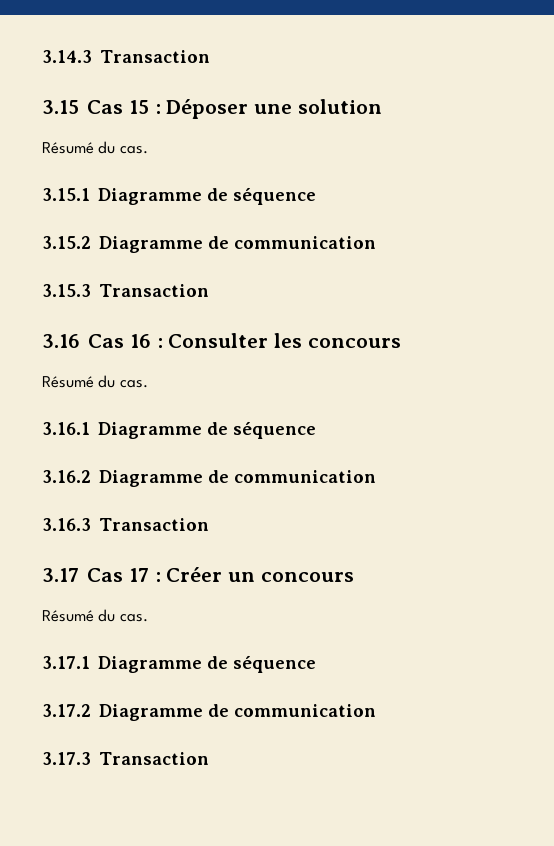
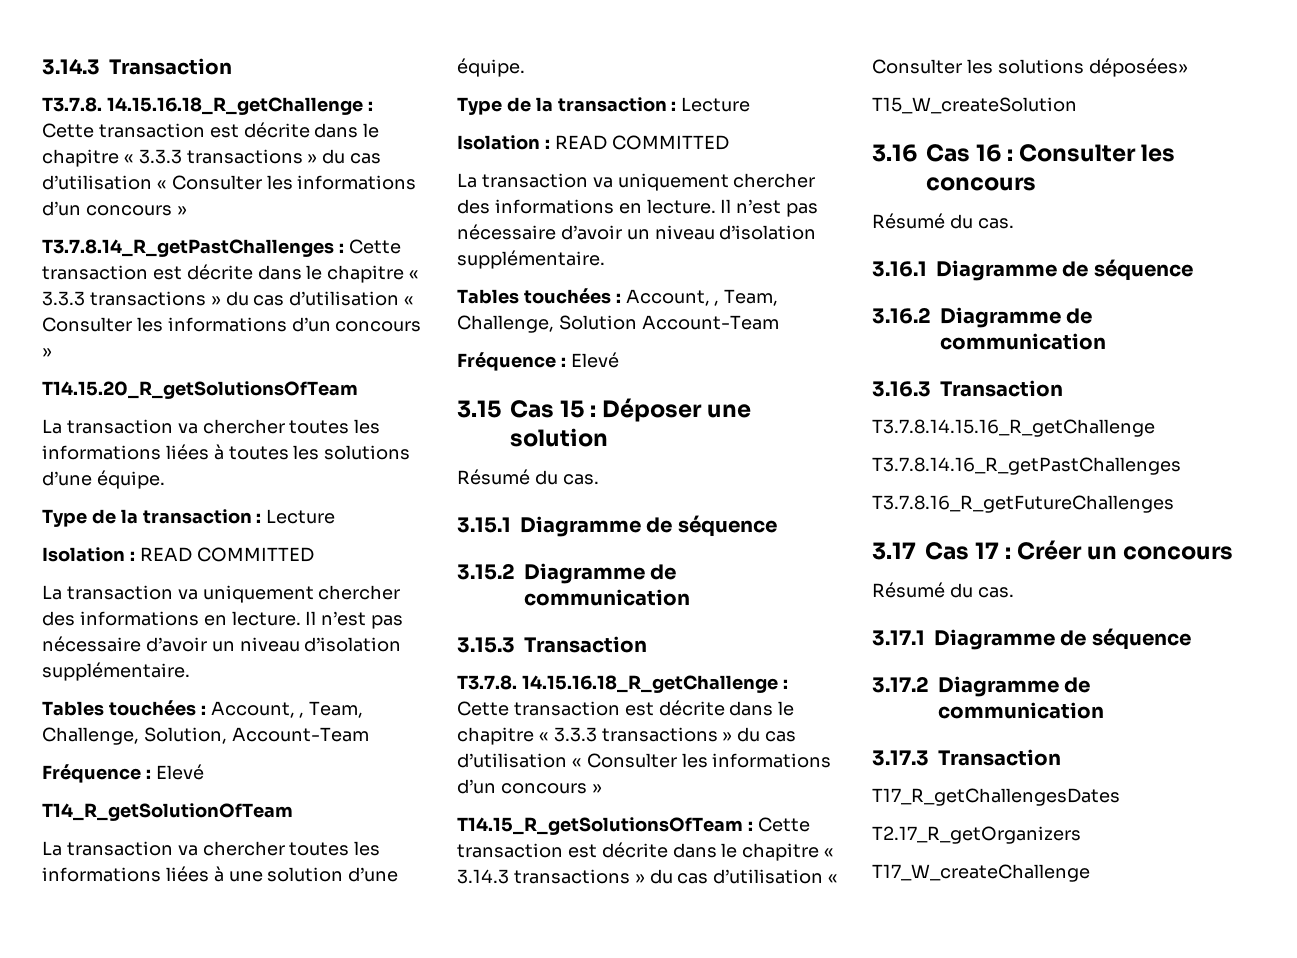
  3.14.3 Transaction
+ T3.7.8. 14.15.16.18_R_getChallenge : Cette transaction est décrite dans le chapitre « 3.3.3 transactions » du cas d’utilisation « Consulter les informations d’un concours »
+ T3.7.8.14_R_getPastChallenges : Cette transaction est décrite dans le chapitre « 3.3.3 transactions » du cas d’utilisation « Consulter les informations d’un concours »
+ T14.15.20_R_getSolutionsOfTeam
+ La transaction va chercher toutes les informations liées à toutes les solutions d’une équipe.
+ Type de la transaction : Lecture
+ Isolation : READ COMMITTED
+ La transaction va uniquement chercher des informations en lecture. Il n’est pas nécessaire d’avoir un niveau d’isolation supplémentaire.
+ Tables touchées : Account, , Team, Challenge, Solution, Account-Team
+ Fréquence : Elevé
+ T14_R_getSolutionOfTeam
+ La transaction va chercher toutes les informations liées à une solution d’une équipe.
+ Type de la transaction : Lecture
+ Isolation : READ COMMITTED
+ La transaction va uniquement chercher des informations en lecture. Il n’est pas nécessaire d’avoir un niveau d’isolation supplémentaire.
+ Tables touchées : Account, , Team, Challenge, Solution Account-Team
+ Fréquence : Elevé
  3.15.3 Transaction
+ T3.7.8. 14.15.16.18_R_getChallenge : Cette transaction est décrite dans le chapitre « 3.3.3 transactions » du cas d’utilisation « Consulter les informations d’un concours »
+ T14.15_R_getSolutionsOfTeam : Cette transaction est décrite dans le chapitre « 3.14.3 transactions » du cas d’utilisation « Consulter les solutions déposées»
+ T15_W_createSolution
+ T3.7.8.14.15.16_R_getChallenge
+ T3.7.8.14.16_R_getPastChallenges
+ T3.7.8.16_R_getFutureChallenges
+ T17_R_getChallengesDates
+ T2.17_R_getOrganizers
+ T17_W_createChallenge

